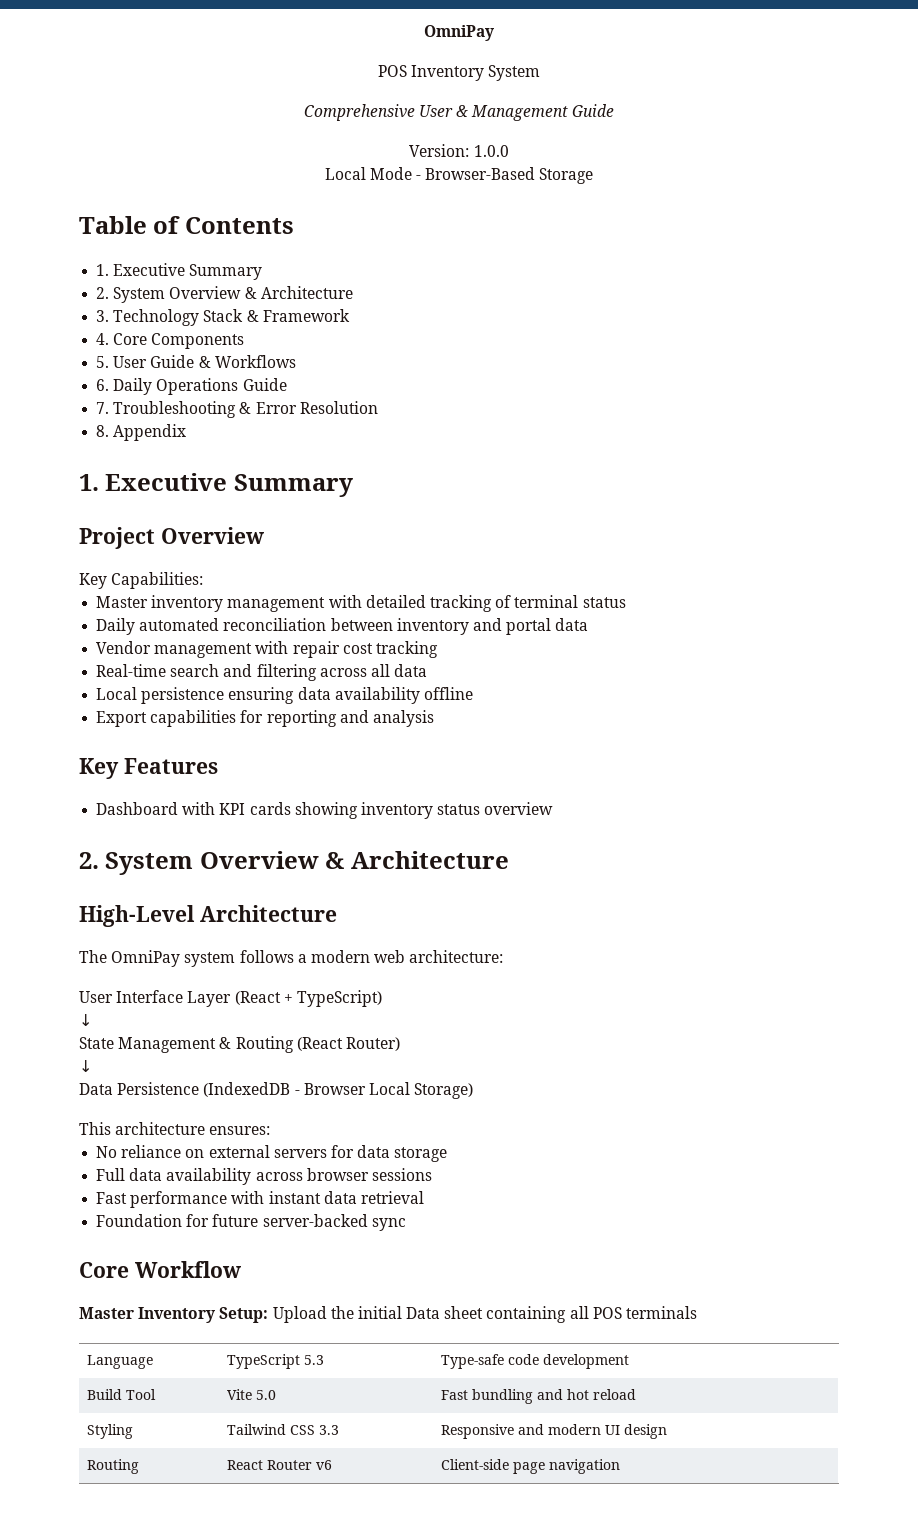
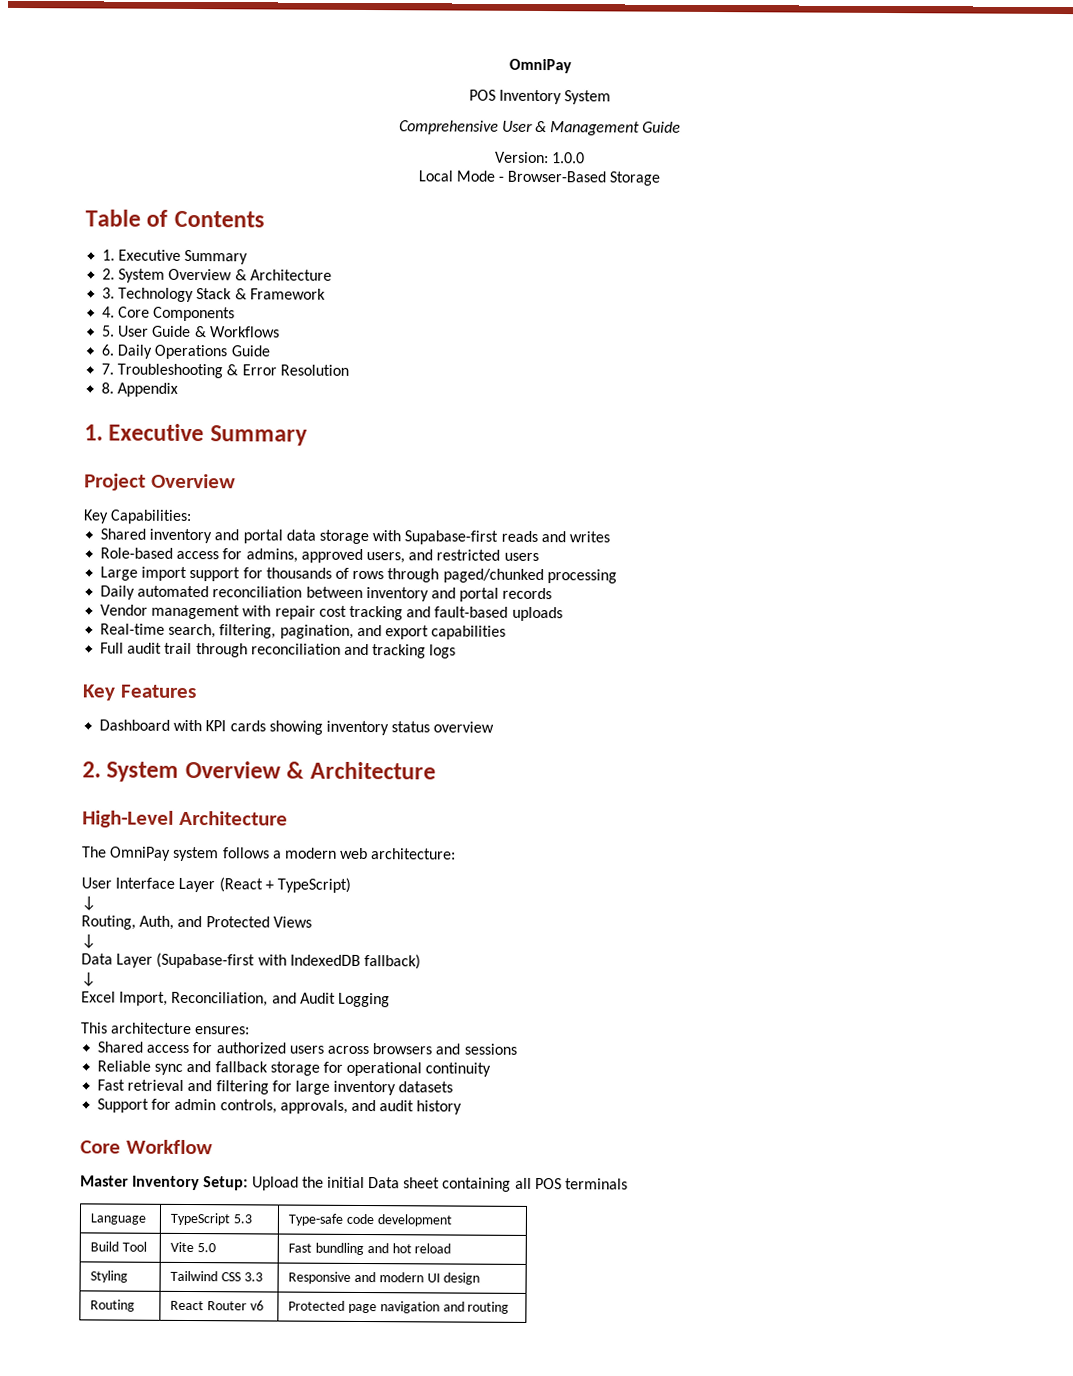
- Master inventory management with detailed tracking of terminal status
+ Shared inventory and portal data storage with Supabase-first reads and writes
+ Role-based access for admins, approved users, and restricted users
+ Large import support for thousands of rows through paged/chunked processing
- Daily automated reconciliation between inventory and portal data
+ Daily automated reconciliation between inventory and portal records
- Vendor management with repair cost tracking
- Real-time search and filtering across all data
- Local persistence ensuring data availability offline
- Export capabilities for reporting and analysis
+ Vendor management with repair cost tracking and fault-based uploads
+ Real-time search, filtering, pagination, and export capabilities
+ Full audit trail through reconciliation and tracking logs
- State Management & Routing (React Router)
+ Routing, Auth, and Protected Views
  ↓
- Data Persistence (IndexedDB - Browser Local Storage)
+ Data Layer (Supabase-first with IndexedDB fallback)
+ ↓
+ Excel Import, Reconciliation, and Audit Logging
  This architecture ensures:
- No reliance on external servers for data storage
- Full data availability across browser sessions
- Fast performance with instant data retrieval
- Foundation for future server-backed sync
+ Shared access for authorized users across browsers and sessions
+ Reliable sync and fallback storage for operational continuity
+ Fast retrieval and filtering for large inventory datasets
+ Support for admin controls, approvals, and audit history
- Routing | React Router v6 | Client-side page navigation
+ Routing | React Router v6 | Protected page navigation and routing

